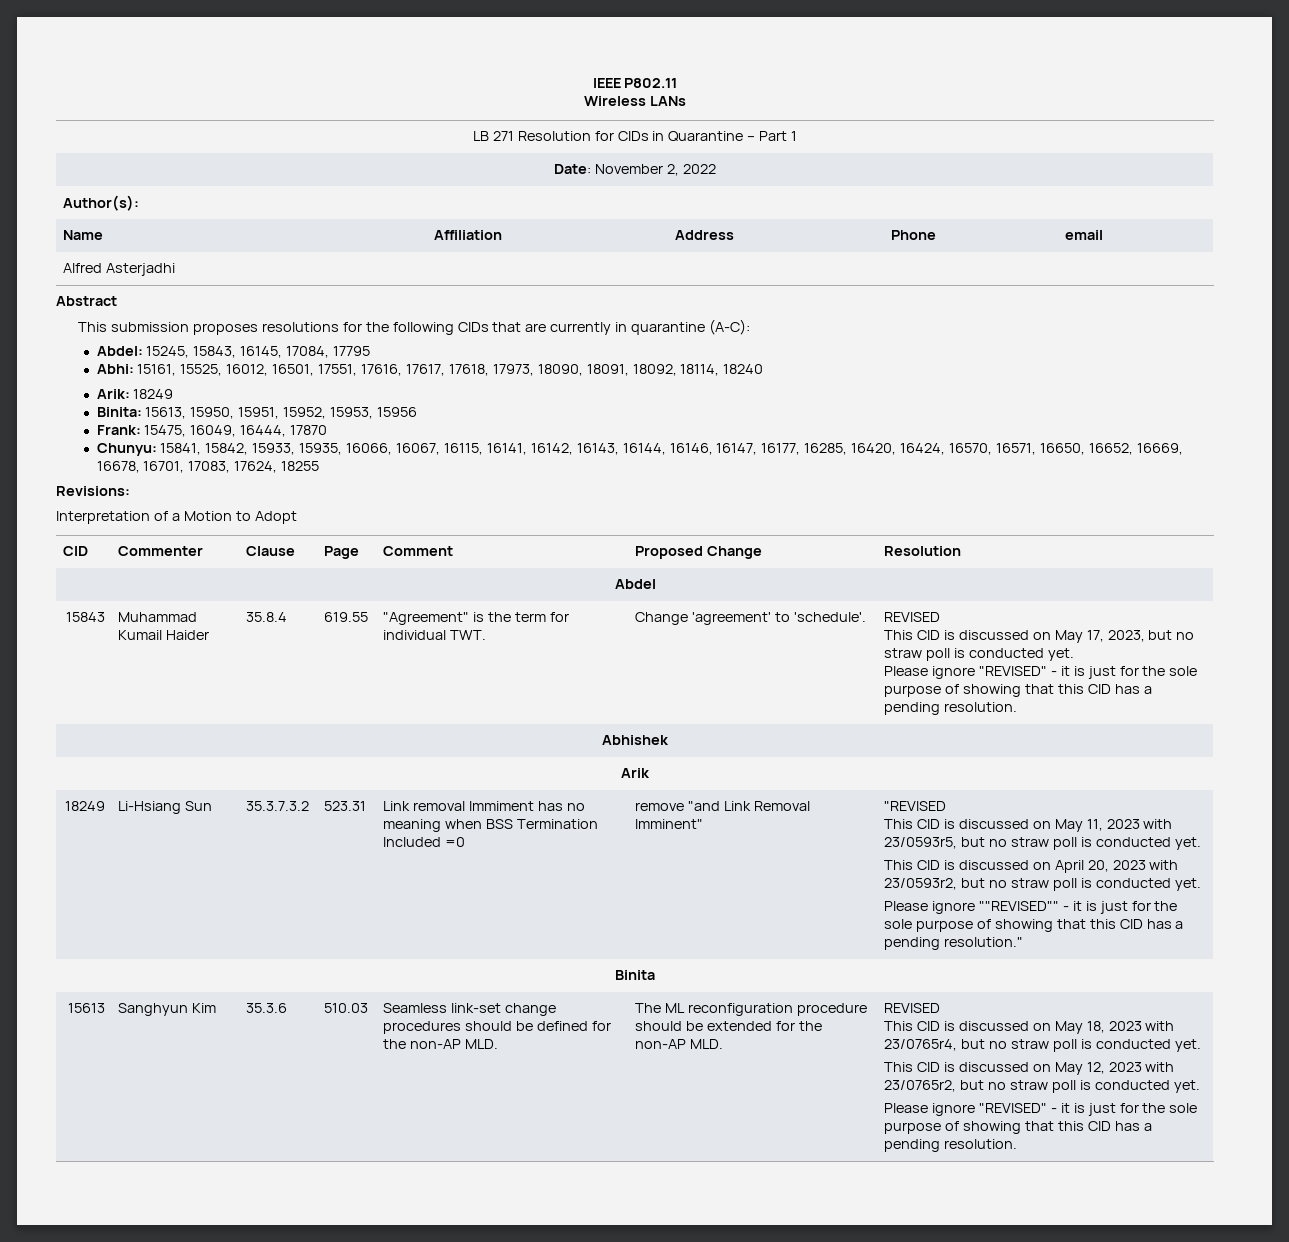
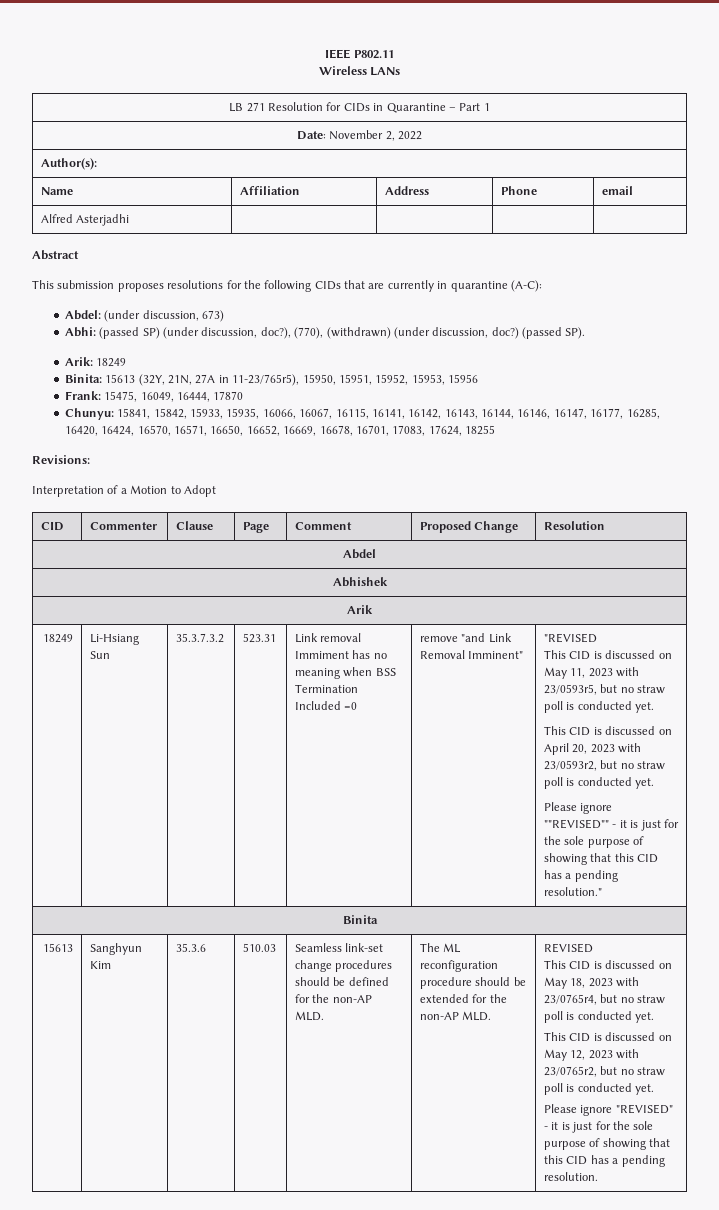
- Abdel: 15245, 15843, 16145, 17084, 17795
- Abhi: 15161, 15525, 16012, 16501, 17551, 17616, 17617, 17618, 17973, 18090, 18091, 18092, 18114, 18240
+ Abdel: (under discussion, 673)
+ Abhi: (passed SP) (under discussion, doc?), (770), (withdrawn) (under discussion, doc?) (passed SP).
  Arik: 18249
- Binita: 15613, 15950, 15951, 15952, 15953, 15956
+ Binita: 15613 (32Y, 21N, 27A in 11-23/765r5), 15950, 15951, 15952, 15953, 15956
- 15843 | Muhammad Kumail Haider | 35.8.4 | 619.55 | "Agreement" is the term for individual TWT. | Change 'agreement' to 'schedule'. | REVISED
- This CID is discussed on May 17, 2023, but no straw poll is conducted yet.
- Please ignore "REVISED" - it is just for the sole purpose of showing that this CID has a pending resolution.

